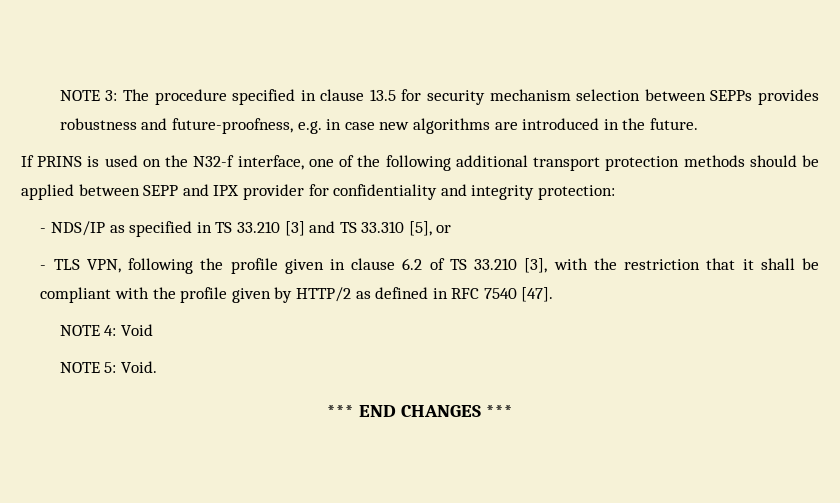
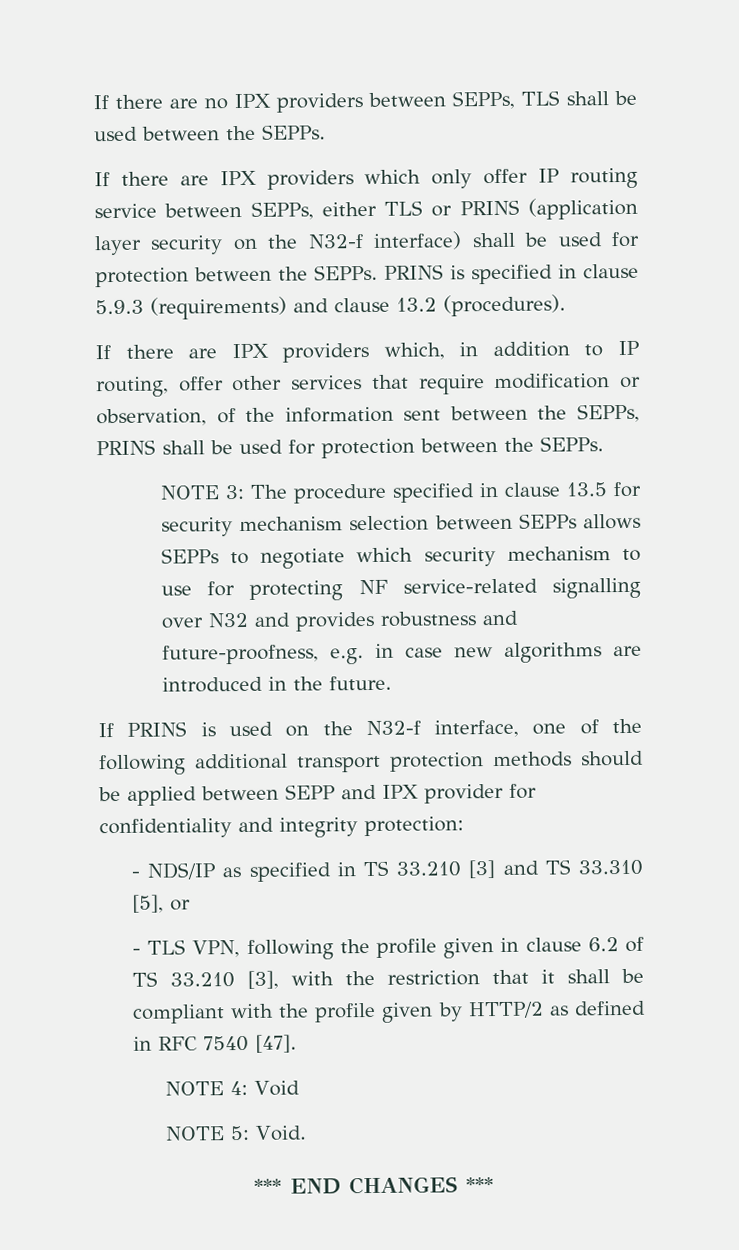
+ If there are no IPX providers between SEPPs, TLS shall be used between the SEPPs.
+ If there are IPX providers which only offer IP routing service between SEPPs, either TLS or PRINS (application layer security on the N32-f interface) shall be used for protection between the SEPPs. PRINS is specified in clause 5.9.3 (requirements) and clause 13.2 (procedures).
+ If there are IPX providers which, in addition to IP routing, offer other services that require modification or observation, of the information sent between the SEPPs, PRINS shall be used for protection between the SEPPs.
- NOTE 3: The procedure specified in clause 13.5 for security mechanism selection between SEPPs provides robustness and future-proofness, e.g. in case new algorithms are introduced in the future.
+ NOTE 3: The procedure specified in clause 13.5 for security mechanism selection between SEPPs allows SEPPs to negotiate which security mechanism to use for protecting NF service-related signalling over N32 and provides robustness and future-proofness, e.g. in case new algorithms are introduced in the future.

